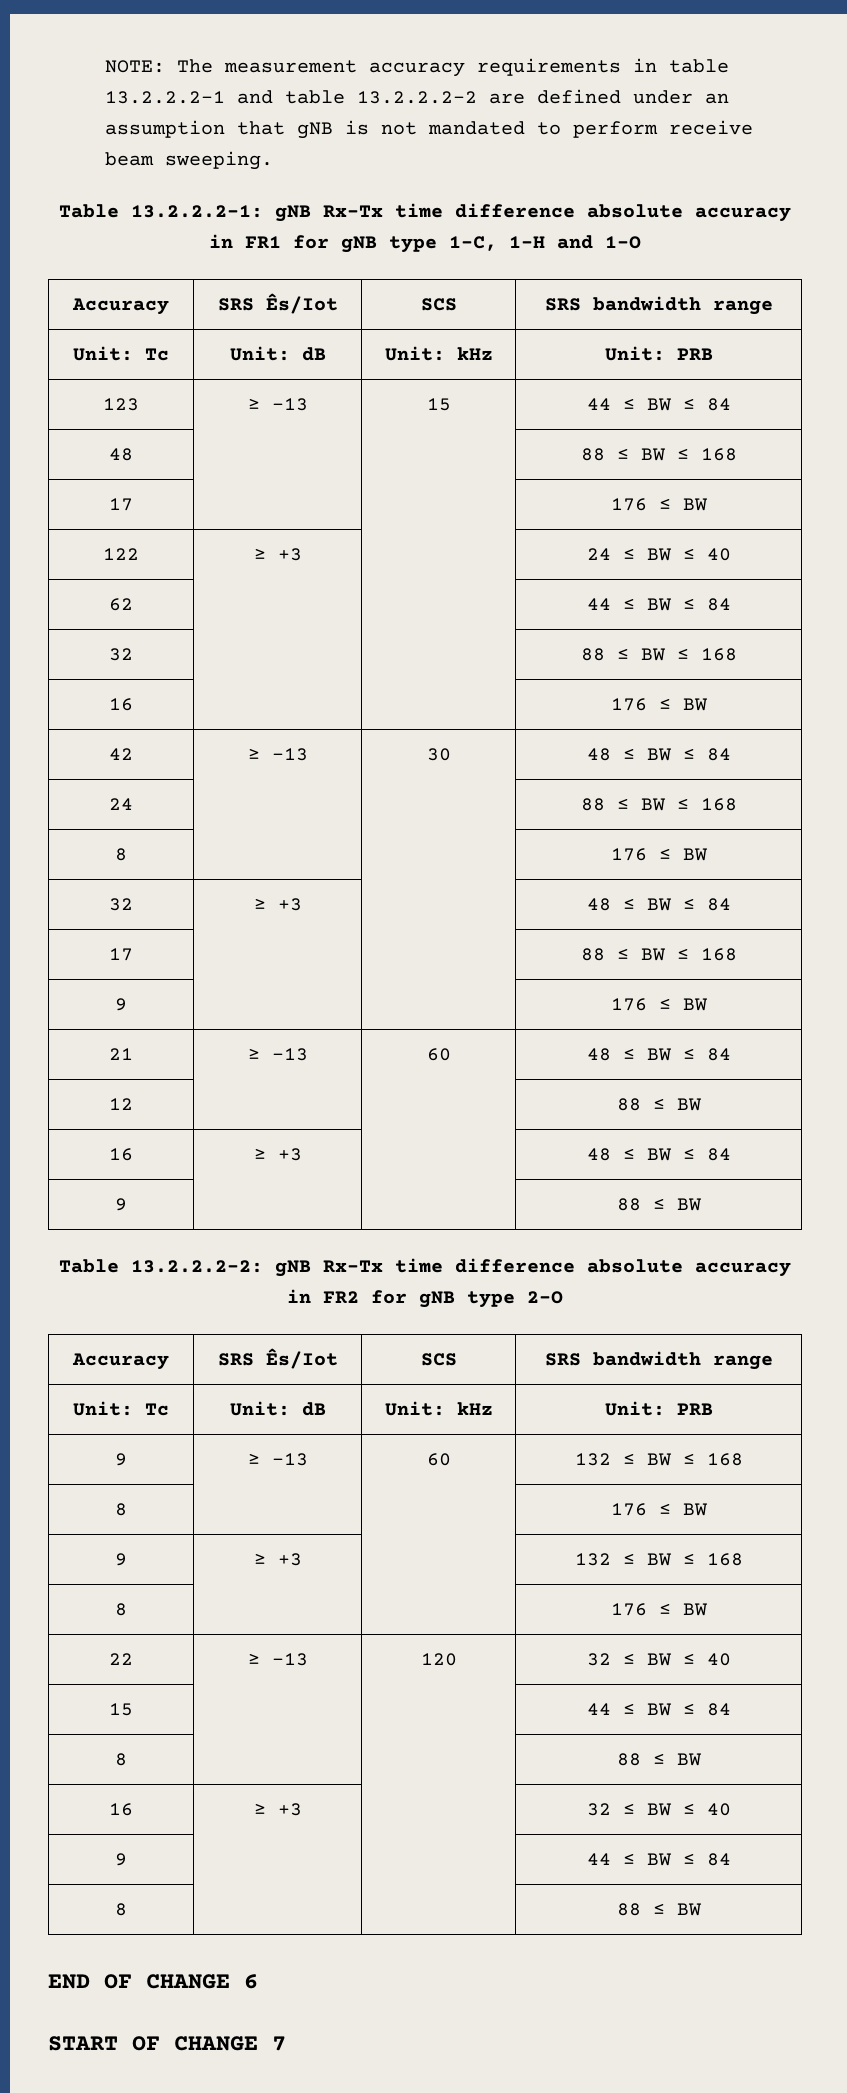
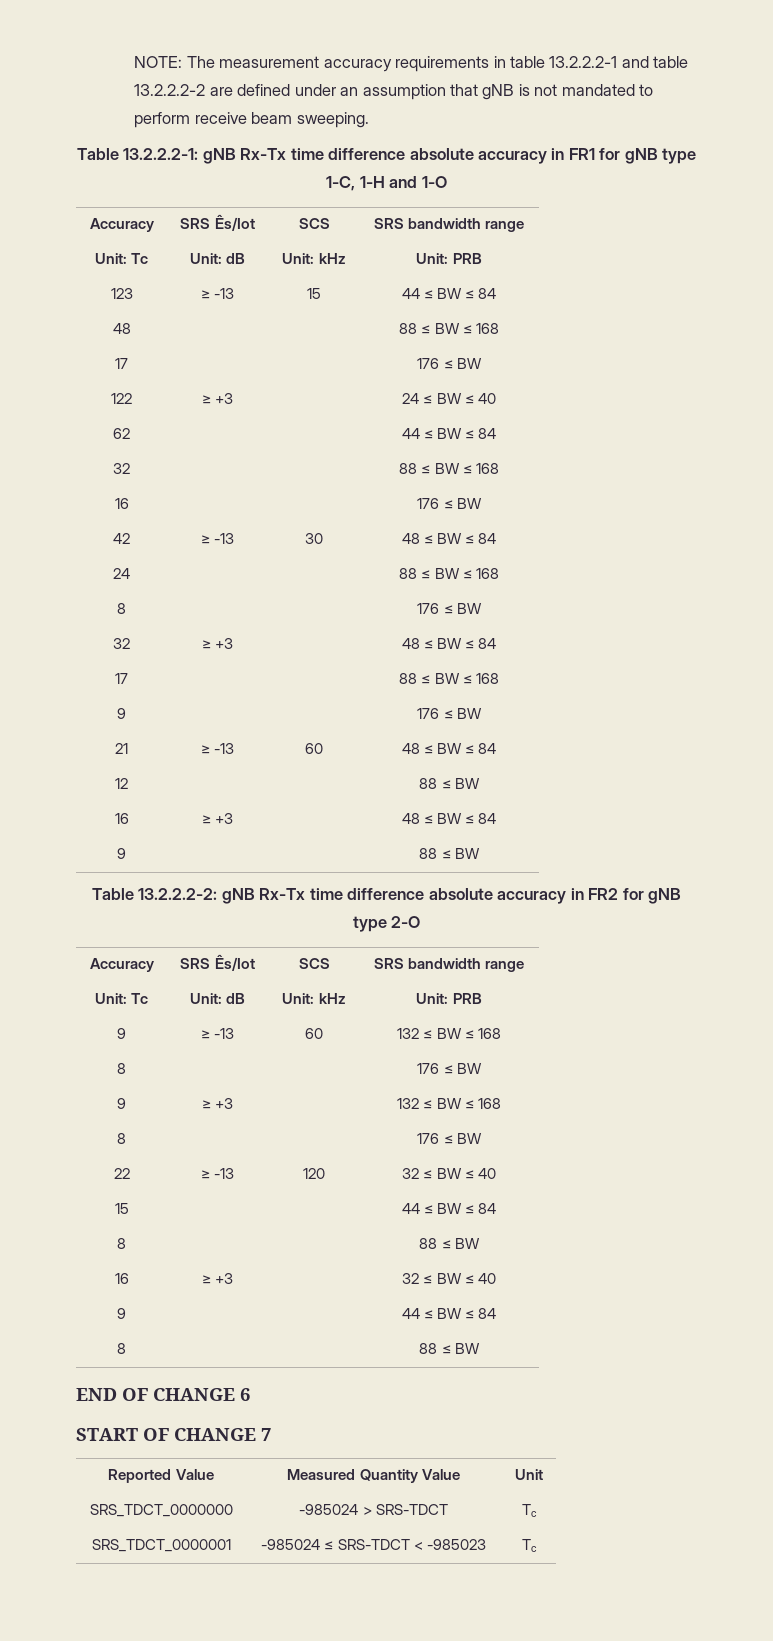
+ Reported Value | Measured Quantity Value | Unit
+ SRS_TDCT_0000000 | -985024 > SRS-TDCT | Tc
+ SRS_TDCT_0000001 | -985024 ≤ SRS-TDCT < -985023 | Tc

